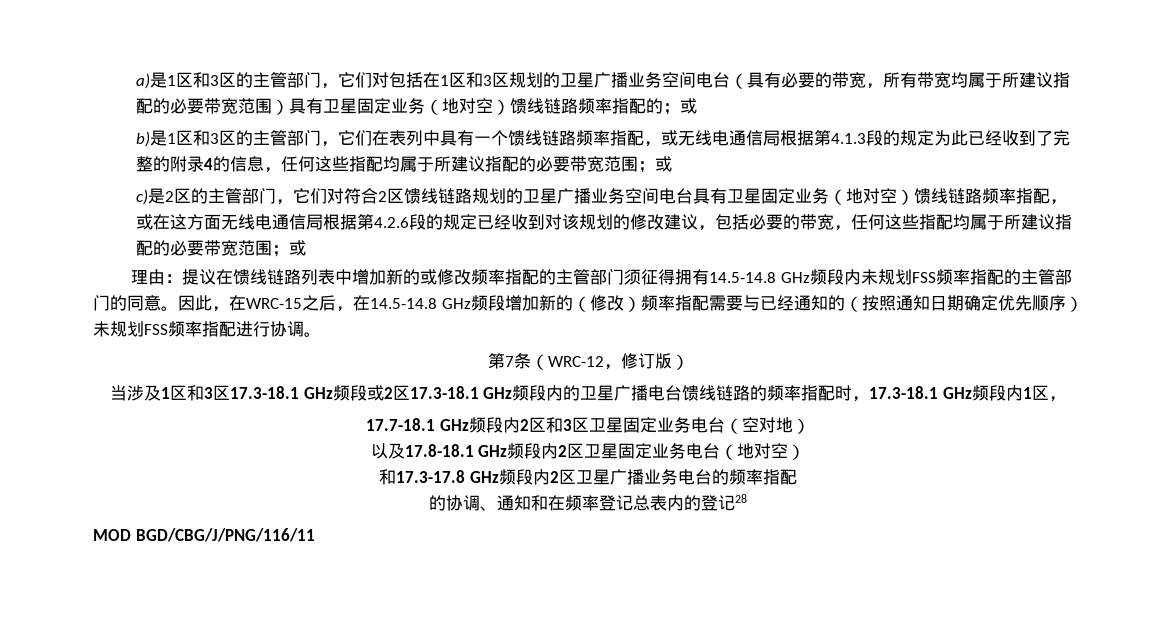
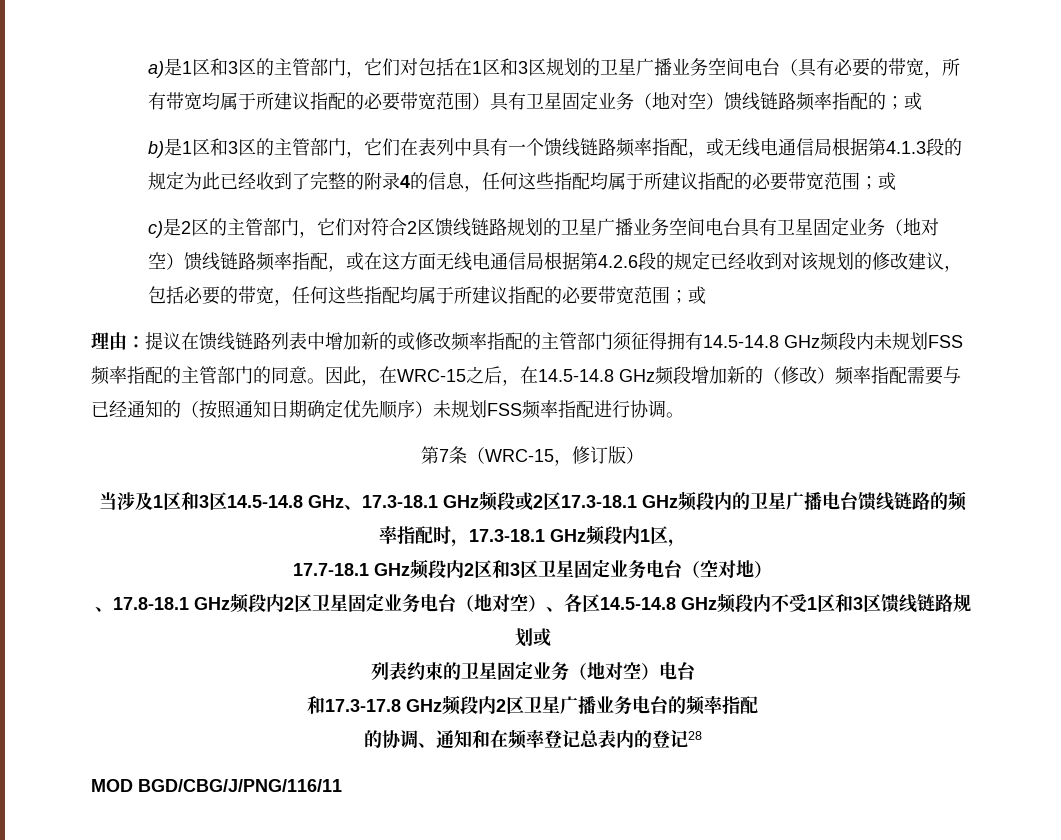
- 第7条（WRC-12，修订版）
+ 第7条（WRC-15，修订版）
- 当涉及1区和3区17.3-18.1 GHz频段或2区17.3-18.1 GHz频段内的卫星广播电台馈线链路的频率指配时，17.3-18.1 GHz频段内1区，
+ 当涉及1区和3区14.5-14.8 GHz、17.3-18.1 GHz频段或2区17.3-18.1 GHz频段内的卫星广播电台馈线链路的频率指配时，17.3-18.1 GHz频段内1区，
- 以及17.8-18.1 GHz频段内2区卫星固定业务电台（地对空）
+ 、17.8-18.1 GHz频段内2区卫星固定业务电台（地对空）、各区14.5-14.8 GHz频段内不受1区和3区馈线链路规划或
+ 列表约束的卫星固定业务（地对空）电台

